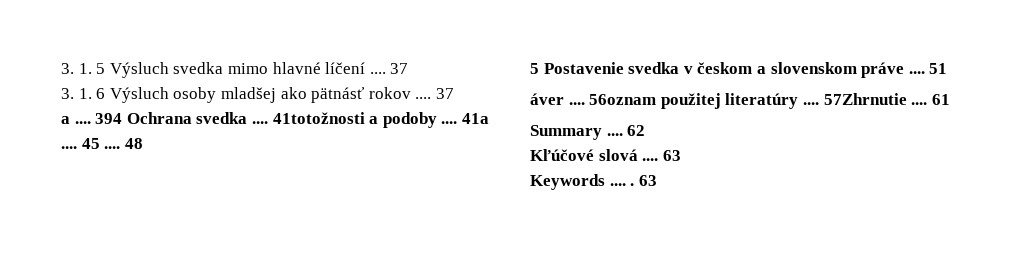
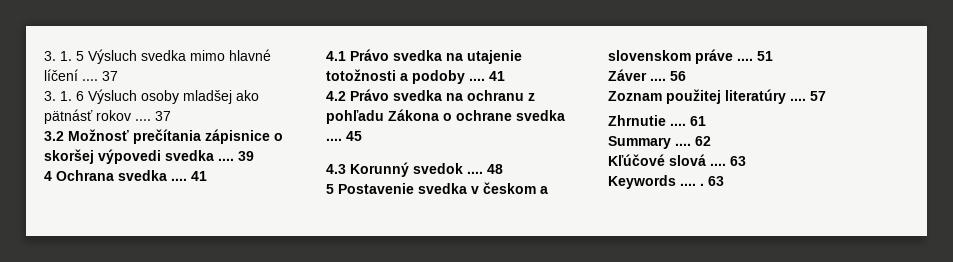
- a .... 394 Ochrana svedka .... 41totožnosti a podoby .... 41a ....
+ 3.2 Možnosť prečítania zápisnice o skoršej výpovedi svedka .... 39
+ 4 Ochrana svedka .... 41
+ 4.1 Právo svedka na utajenie totožnosti a podoby .... 41
+ 4.2 Právo svedka na ochranu z pohľadu Zákona o ochrane svedka ....
- 45 ....
+ 45
+ 4.3 Korunný svedok ....
- áver .... 56oznam použitej literatúry ....
+ Záver .... 56
+ Zoznam použitej literatúry ....
- 57Zhrnutie ....
+ 57
+ Zhrnutie ....

